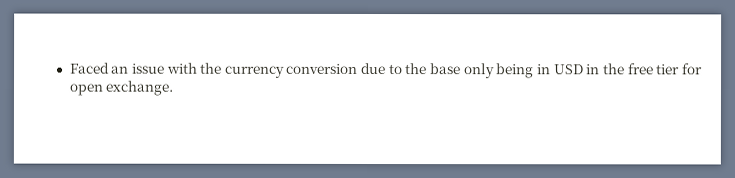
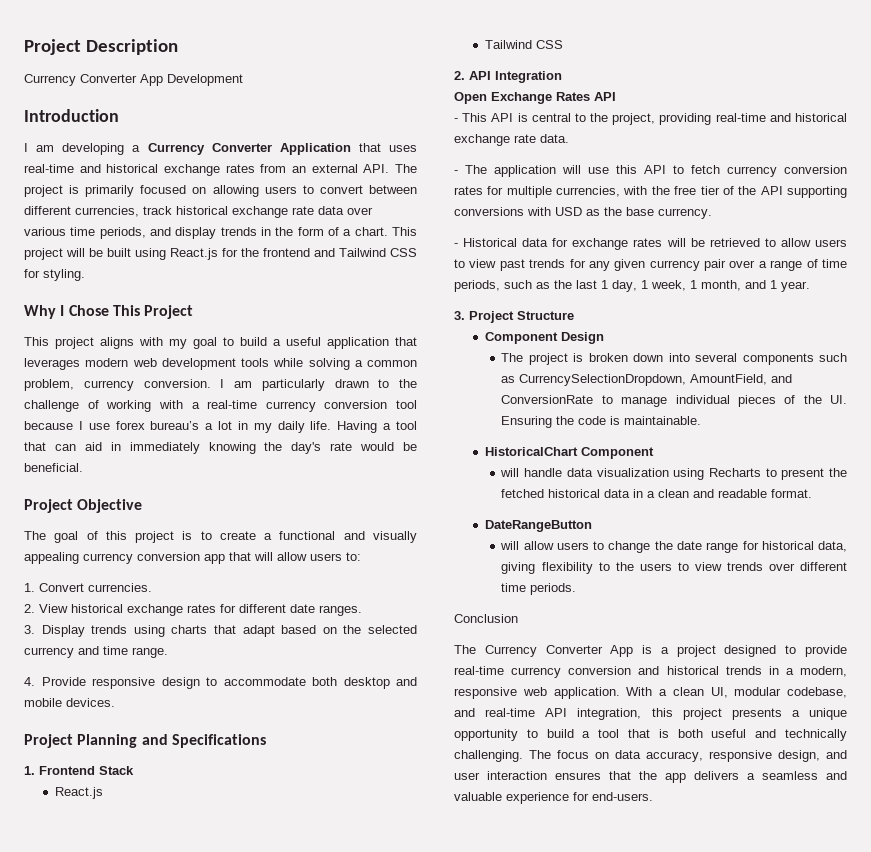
- Faced an issue with the currency conversion due to the base only being in USD in the free tier for open exchange.
+ Project Description
+ Currency Converter App Development
+ Introduction
+ I am developing a Currency Converter Application that uses real-time and historical exchange rates from an external API. The project is primarily focused on allowing users to convert between different currencies, track historical exchange rate data over various time periods, and display trends in the form of a chart. This project will be built using React.js for the frontend and Tailwind CSS for styling.
+ Why I Chose This Project
+ This project aligns with my goal to build a useful application that leverages modern web development tools while solving a common problem, currency conversion. I am particularly drawn to the challenge of working with a real-time currency conversion tool because I use forex bureau’s a lot in my daily life. Having a tool that can aid in immediately knowing the day's rate would be beneficial.
+ Project Objective
+ The goal of this project is to create a functional and visually appealing currency conversion app that will allow users to:
+ 1. Convert currencies.
+ 2. View historical exchange rates for different date ranges.
+ 3. Display trends using charts that adapt based on the selected currency and time range.
+ 4. Provide responsive design to accommodate both desktop and mobile devices.
+ Project Planning and Specifications
+ 1. Frontend Stack
+ React.js
+ Tailwind CSS
+ 2. API Integration
+ Open Exchange Rates API
+ - This API is central to the project, providing real-time and historical exchange rate data.
+ - The application will use this API to fetch currency conversion rates for multiple currencies, with the free tier of the API supporting conversions with USD as the base currency.
+ - Historical data for exchange rates will be retrieved to allow users to view past trends for any given currency pair over a range of time periods, such as the last 1 day, 1 week, 1 month, and 1 year.
+ 3. Project Structure
+ Component Design
+ The project is broken down into several components such as CurrencySelectionDropdown, AmountField, and ConversionRate to manage individual pieces of the UI. Ensuring the code is maintainable.
+ HistoricalChart Component
+ will handle data visualization using Recharts to present the fetched historical data in a clean and readable format.
+ DateRangeButton
+ will allow users to change the date range for historical data, giving flexibility to the users to view trends over different time periods.
+ Conclusion
+ The Currency Converter App is a project designed to provide real-time currency conversion and historical trends in a modern, responsive web application. With a clean UI, modular codebase, and real-time API integration, this project presents a unique opportunity to build a tool that is both useful and technically challenging. The focus on data accuracy, responsive design, and user interaction ensures that the app delivers a seamless and valuable experience for end-users.

